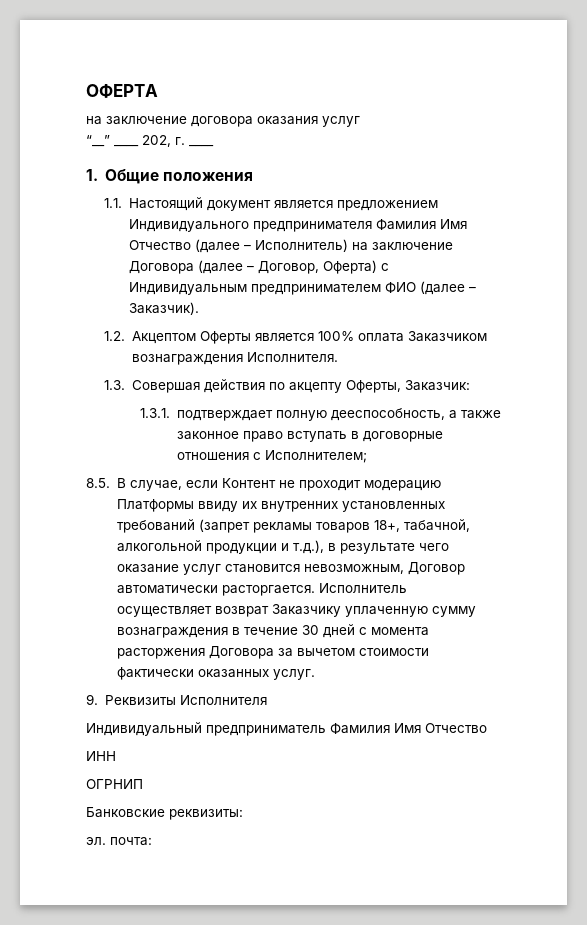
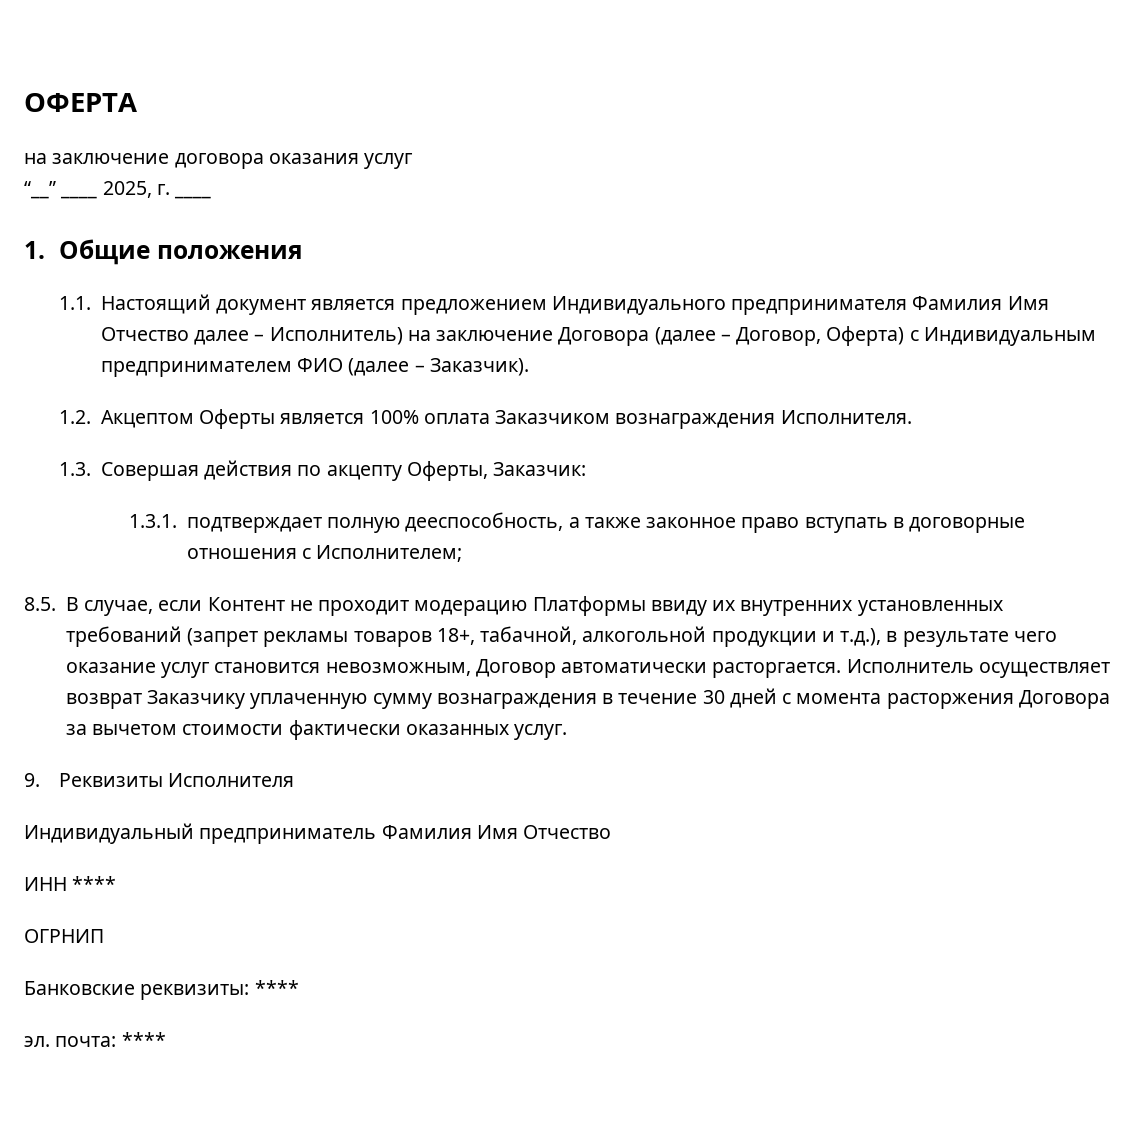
- “__” ____ 202, г. ____
+ “__” ____ 2025, г. ____
- 1.1. Настоящий документ является предложением Индивидуального предпринимателя Фамилия Имя Отчество (далее – Исполнитель) на заключение Договора (далее – Договор, Оферта) с Индивидуальным предпринимателем ФИО (далее – Заказчик).
+ 1.1. Настоящий документ является предложением Индивидуального предпринимателя Фамилия Имя Отчество далее – Исполнитель) на заключение Договора (далее – Договор, Оферта) с Индивидуальным предпринимателем ФИО (далее – Заказчик).
- ИНН
+ ИНН ****
- Банковские реквизиты:
+ Банковские реквизиты: ****
- эл. почта:
+ эл. почта: ****

